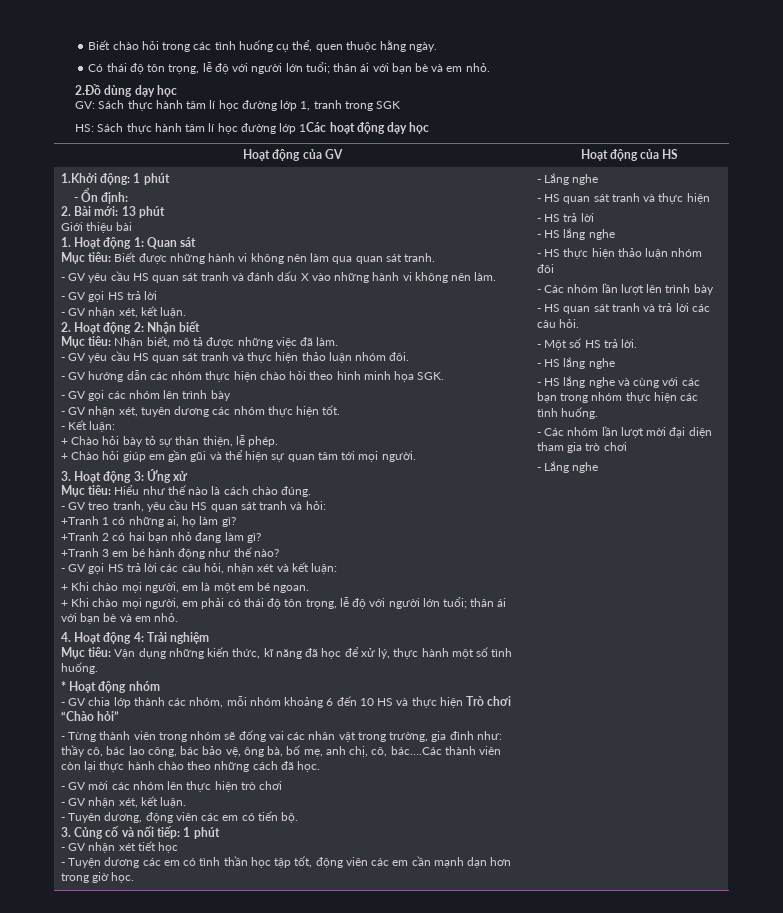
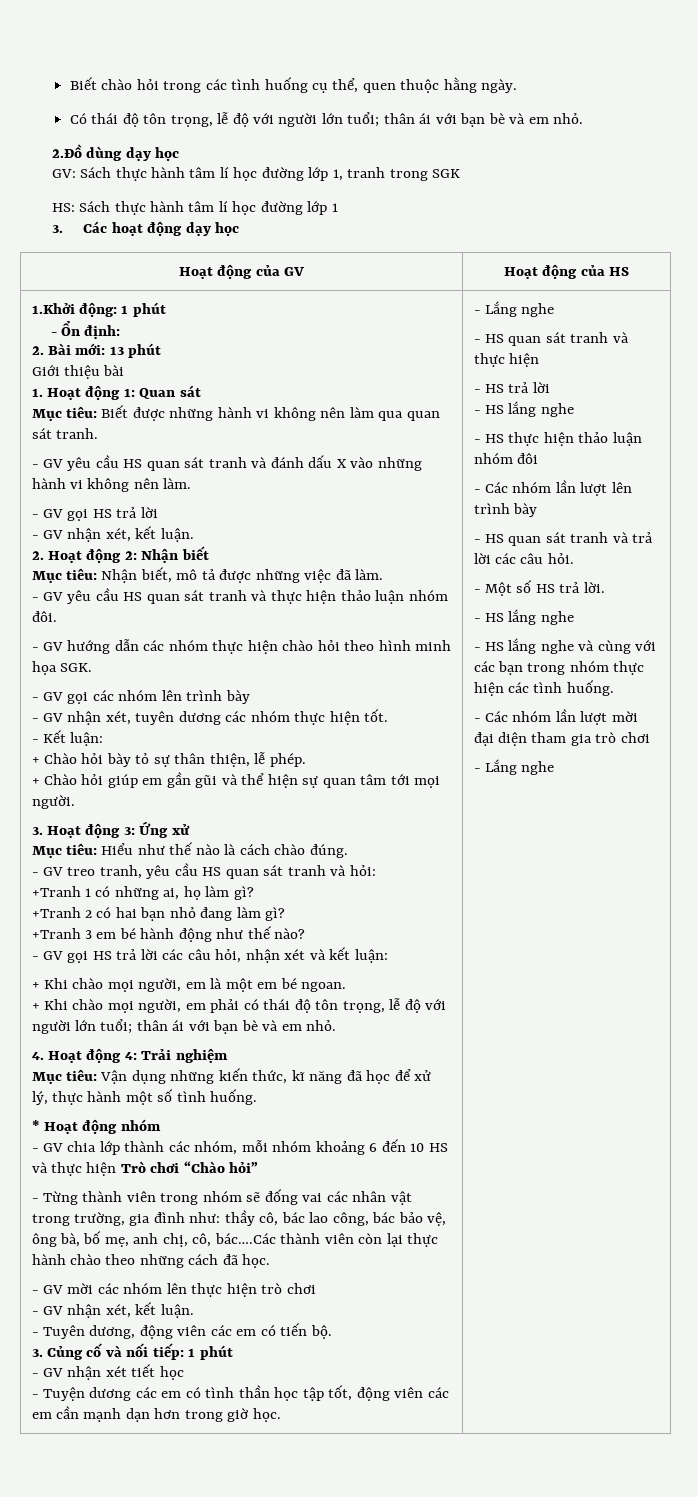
- HS: Sách thực hành tâm lí học đường lớp 1Các hoạt động dạy học
+ HS: Sách thực hành tâm lí học đường lớp 1
+ 3. Các hoạt động dạy học

